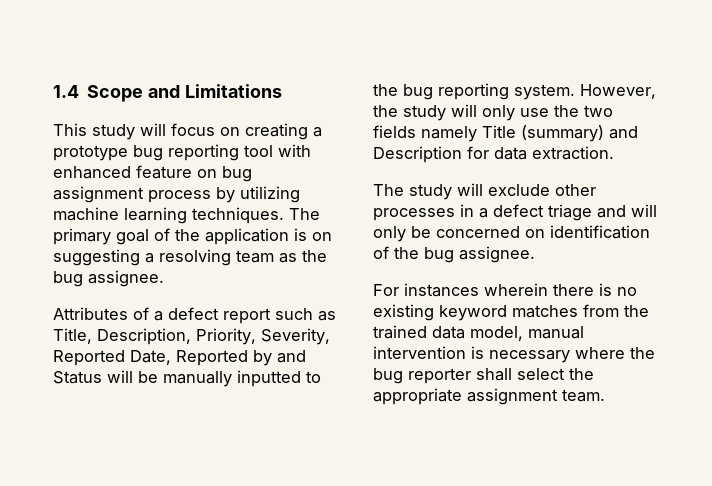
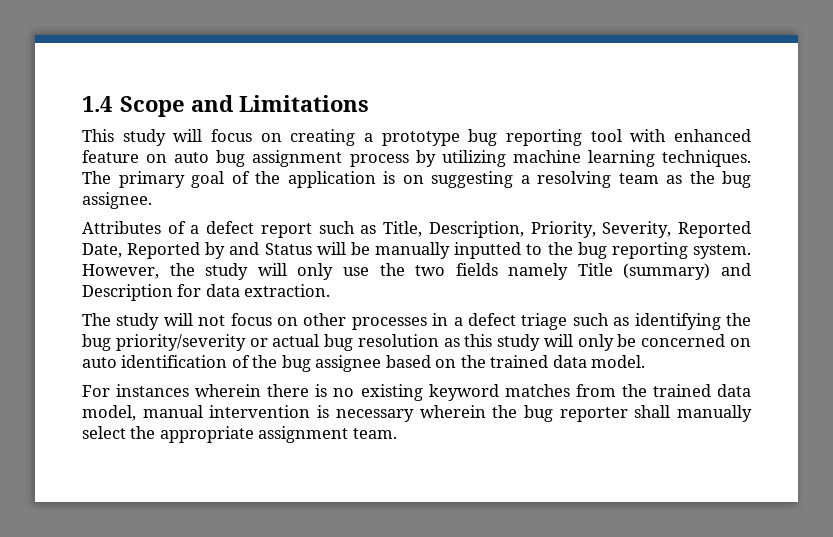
- This study will focus on creating a prototype bug reporting tool with enhanced feature on bug assignment process by utilizing machine learning techniques.
+ This study will focus on creating a prototype bug reporting tool with enhanced feature on auto bug assignment process by utilizing machine learning techniques.
- The study will exclude other processes in a defect triage and will only be concerned on identification of the bug assignee.
+ The study will not focus on other processes in a defect triage such as identifying the bug priority/severity or actual bug resolution as this study will only be concerned on auto identification of the bug assignee based on the trained data model.
- For instances wherein there is no existing keyword matches from the trained data model, manual intervention is necessary where the bug reporter shall select the appropriate assignment team.
+ For instances wherein there is no existing keyword matches from the trained data model, manual intervention is necessary wherein the bug reporter shall manually select the appropriate assignment team.

